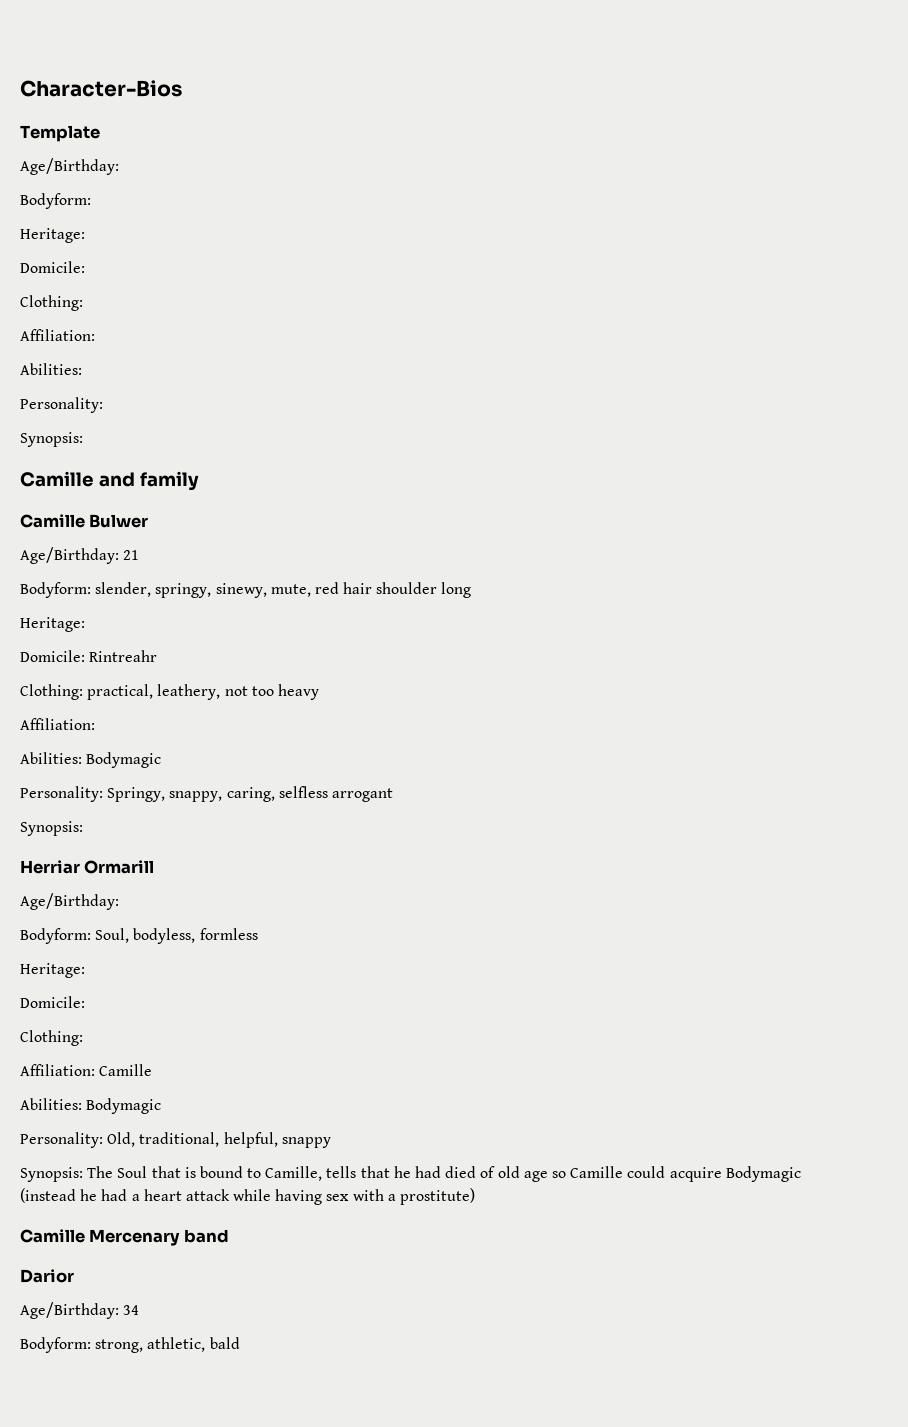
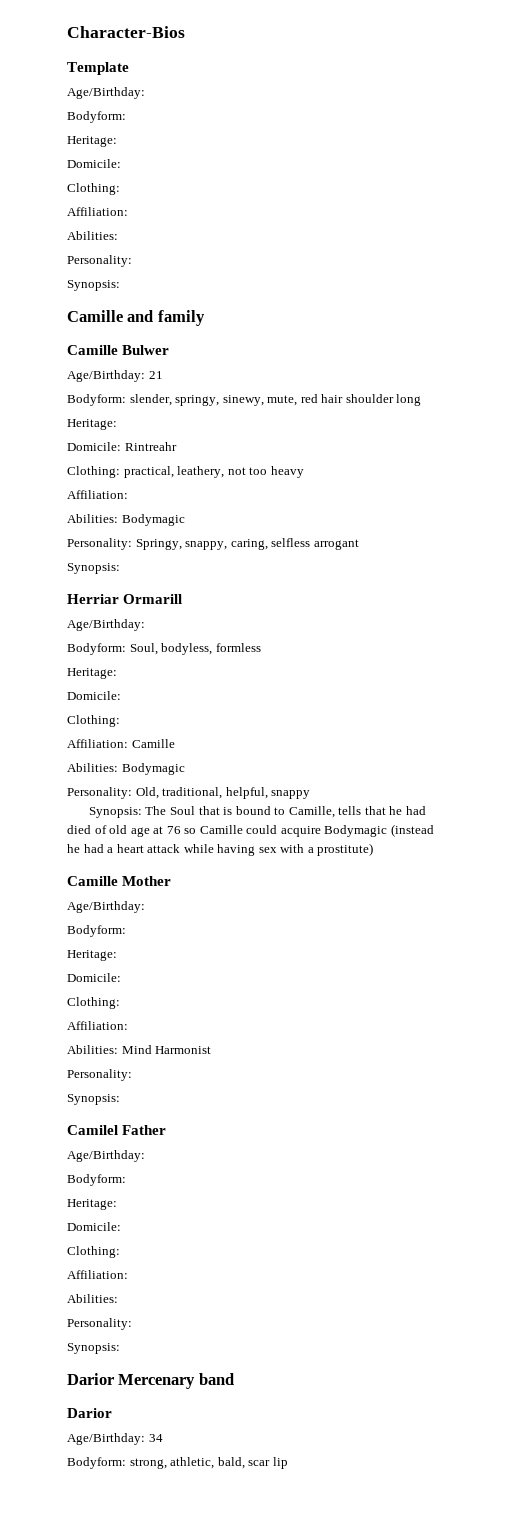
- Synopsis: The Soul that is bound to Camille, tells that he had died of old age so Camille could acquire Bodymagic (instead he had a heart attack while having sex with a prostitute)
+ Synopsis: The Soul that is bound to Camille, tells that he had died of old age at 76 so Camille could acquire Bodymagic (instead he had a heart attack while having sex with a prostitute)
- Camille Mercenary band
+ Camille Mother
+ Age/Birthday:
+ Bodyform:
+ Heritage:
+ Domicile:
+ Clothing:
+ Affiliation:
+ Abilities: Mind Harmonist
+ Personality:
+ Synopsis:
+ Camilel Father
+ Age/Birthday:
+ Bodyform:
+ Heritage:
+ Domicile:
+ Clothing:
+ Affiliation:
+ Abilities:
+ Personality:
+ Synopsis:
+ Darior Mercenary band
- Bodyform: strong, athletic, bald
+ Bodyform: strong, athletic, bald, scar lip

